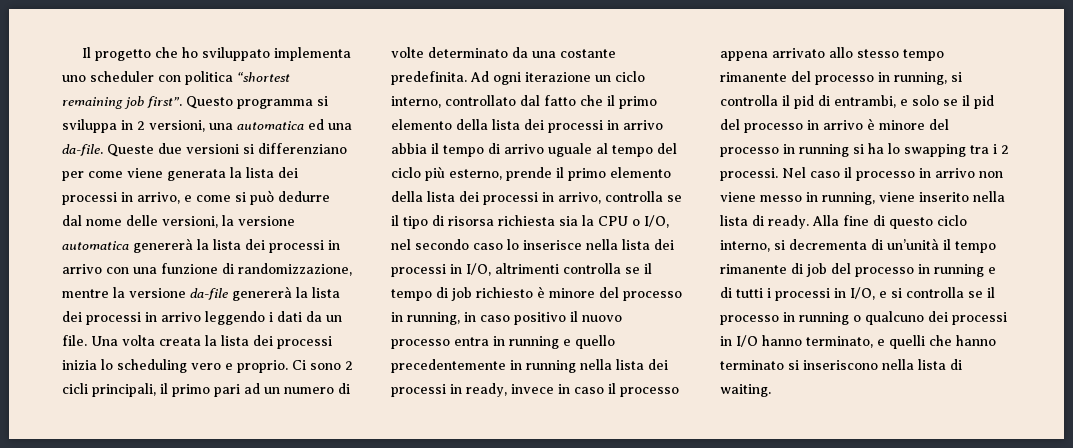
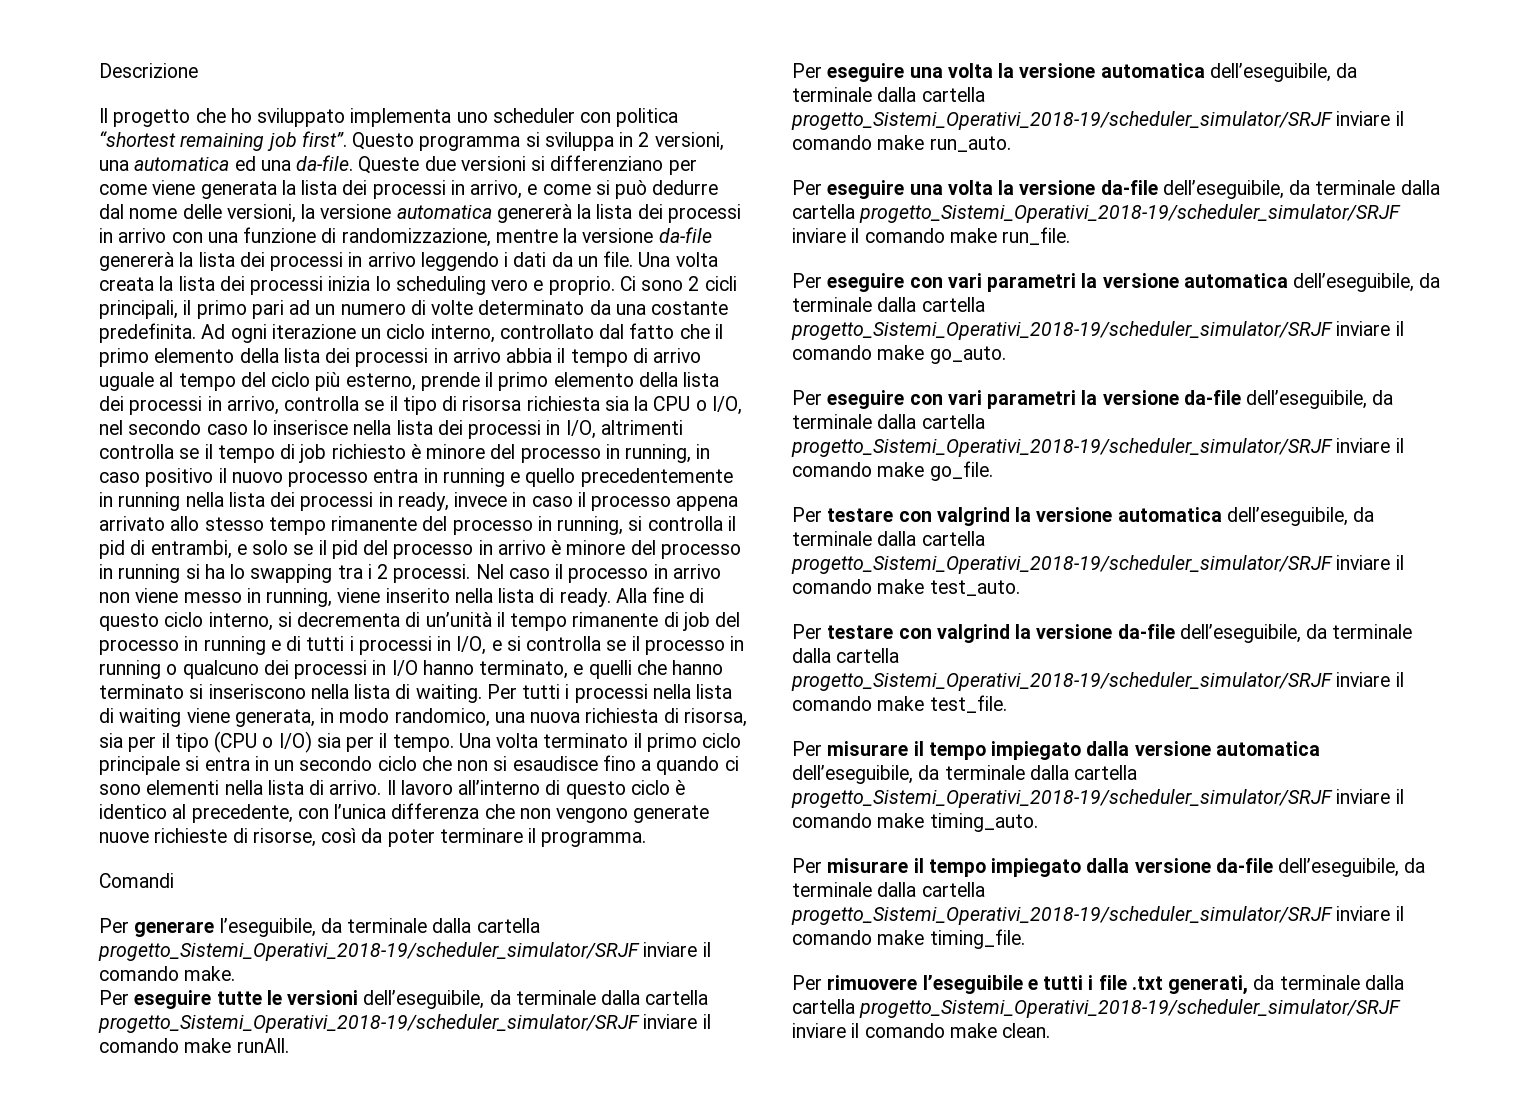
+ Descrizione
+ Per tutti i processi nella lista di waiting viene generata, in modo randomico, una nuova richiesta di risorsa, sia per il tipo (CPU o I/O) sia per il tempo. Una volta terminato il primo ciclo principale si entra in un secondo ciclo che non si esaudisce fino a quando ci sono elementi nella lista di arrivo. Il lavoro all’interno di questo ciclo è identico al precedente, con l’unica differenza che non vengono generate nuove richieste di risorse, così da poter terminare il programma.
+ Comandi
+ Per generare l’eseguibile, da terminale dalla cartella progetto_Sistemi_Operativi_2018-19/scheduler_simulator/SRJF inviare il comando make.
+ Per eseguire tutte le versioni dell’eseguibile, da terminale dalla cartella progetto_Sistemi_Operativi_2018-19/scheduler_simulator/SRJF inviare il comando make runAll.
+ Per eseguire una volta la versione automatica dell’eseguibile, da terminale dalla cartella progetto_Sistemi_Operativi_2018-19/scheduler_simulator/SRJF inviare il comando make run_auto.
+ Per eseguire una volta la versione da-file dell’eseguibile, da terminale dalla cartella progetto_Sistemi_Operativi_2018-19/scheduler_simulator/SRJF inviare il comando make run_file.
+ Per eseguire con vari parametri la versione automatica dell’eseguibile, da terminale dalla cartella progetto_Sistemi_Operativi_2018-19/scheduler_simulator/SRJF inviare il comando make go_auto.
+ Per eseguire con vari parametri la versione da-file dell’eseguibile, da terminale dalla cartella progetto_Sistemi_Operativi_2018-19/scheduler_simulator/SRJF inviare il comando make go_file.
+ Per testare con valgrind la versione automatica dell’eseguibile, da terminale dalla cartella progetto_Sistemi_Operativi_2018-19/scheduler_simulator/SRJF inviare il comando make test_auto.
+ Per testare con valgrind la versione da-file dell’eseguibile, da terminale dalla cartella progetto_Sistemi_Operativi_2018-19/scheduler_simulator/SRJF inviare il comando make test_file.
+ Per misurare il tempo impiegato dalla versione automatica dell’eseguibile, da terminale dalla cartella progetto_Sistemi_Operativi_2018-19/scheduler_simulator/SRJF inviare il comando make timing_auto.
+ Per misurare il tempo impiegato dalla versione da-file dell’eseguibile, da terminale dalla cartella progetto_Sistemi_Operativi_2018-19/scheduler_simulator/SRJF inviare il comando make timing_file.
+ Per rimuovere l’eseguibile e tutti i file .txt generati, da terminale dalla cartella progetto_Sistemi_Operativi_2018-19/scheduler_simulator/SRJF inviare il comando make clean.

